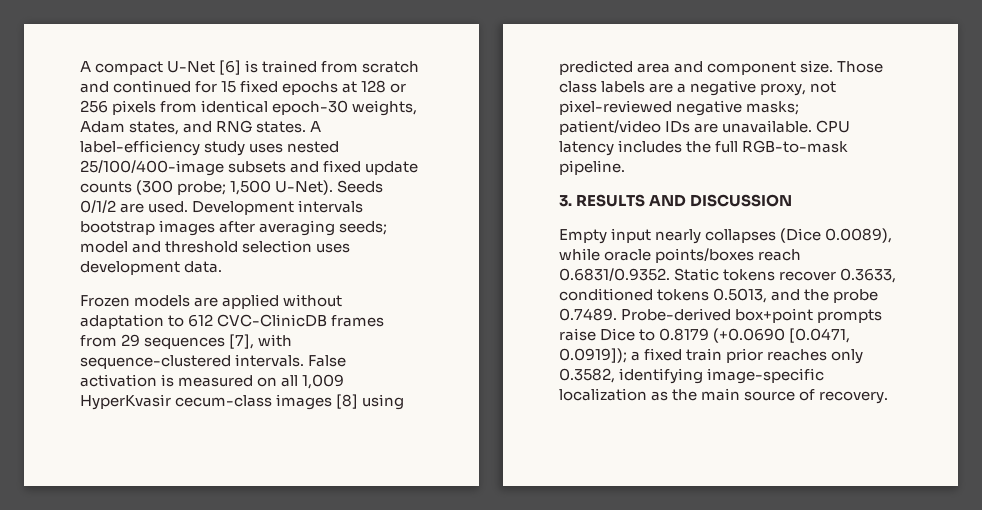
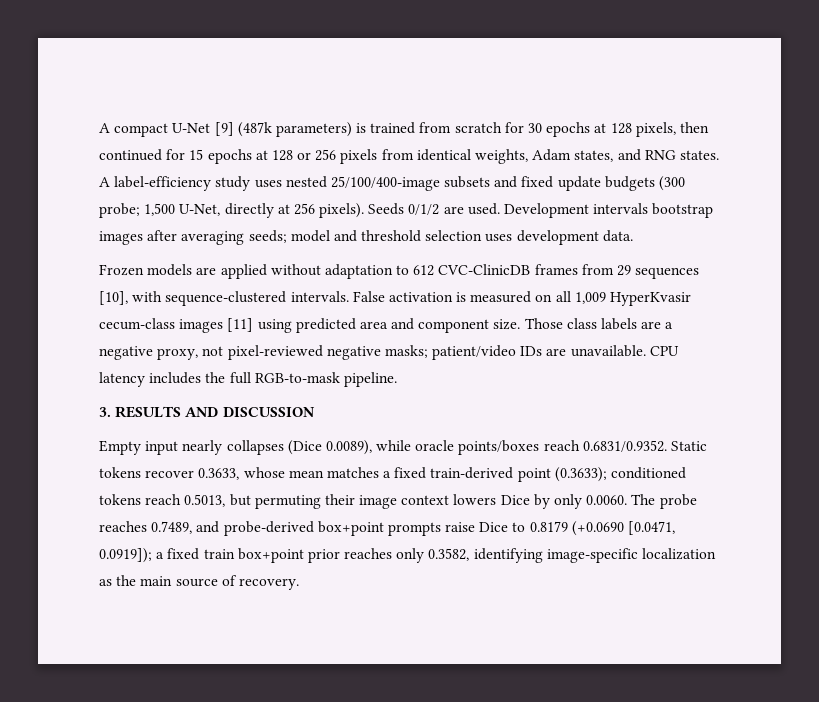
- A compact U-Net [6] is trained from scratch and continued for 15 fixed epochs at 128 or 256 pixels from identical epoch-30 weights, Adam states, and RNG states.
+ A compact U-Net [9] (487k parameters) is trained from scratch for 30 epochs at 128 pixels, then continued for 15 epochs at 128 or 256 pixels from identical weights, Adam states, and RNG states.
- A label-efficiency study uses nested 25/100/400-image subsets and fixed update counts (300 probe; 1,500 U-Net).
+ A label-efficiency study uses nested 25/100/400-image subsets and fixed update budgets (300 probe; 1,500 U-Net, directly at 256 pixels).
- Frozen models are applied without adaptation to 612 CVC-ClinicDB frames from 29 sequences [7], with sequence-clustered intervals.
+ Frozen models are applied without adaptation to 612 CVC-ClinicDB frames from 29 sequences [10], with sequence-clustered intervals.
- False activation is measured on all 1,009 HyperKvasir cecum-class images [8] using predicted area and component size.
+ False activation is measured on all 1,009 HyperKvasir cecum-class images [11] using predicted area and component size.
- Empty input nearly collapses (Dice 0.0089), while oracle points/boxes reach 0.6831/0.9352. Static tokens recover 0.3633, conditioned tokens 0.5013, and the probe 0.7489. Probe-derived box+point prompts raise Dice to 0.8179 (+0.0690 [0.0471, 0.0919]); a fixed train prior reaches only 0.3582, identifying image-specific localization as the main source of recovery.
+ Empty input nearly collapses (Dice 0.0089), while oracle points/boxes reach 0.6831/0.9352. Static tokens recover 0.3633, whose mean matches a fixed train-derived point (0.3633); conditioned tokens reach 0.5013, but permuting their image context lowers Dice by only 0.0060. The probe reaches 0.7489, and probe-derived box+point prompts raise Dice to 0.8179 (+0.0690 [0.0471, 0.0919]); a fixed train box+point prior reaches only 0.3582, identifying image-specific localization as the main source of recovery.

